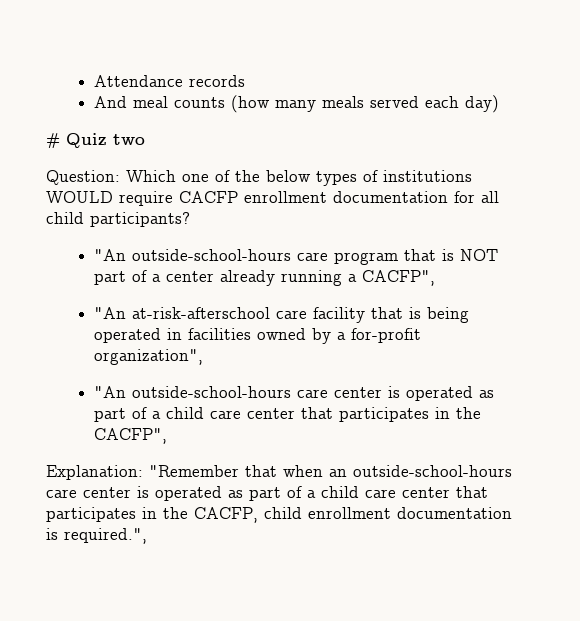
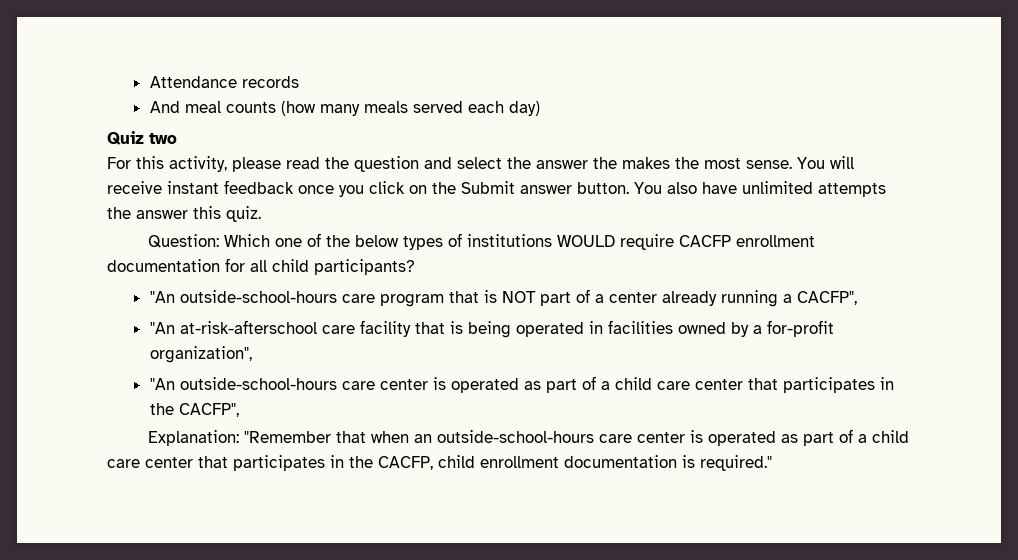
- # Quiz two
+ Quiz two
+ For this activity, please read the question and select the answer the makes the most sense. You will receive instant feedback once you click on the Submit answer button. You also have unlimited attempts the answer this quiz.
- Explanation: "Remember that when an outside-school-hours care center is operated as part of a child care center that participates in the CACFP, child enrollment documentation is required.",
+ Explanation: "Remember that when an outside-school-hours care center is operated as part of a child care center that participates in the CACFP, child enrollment documentation is required."

